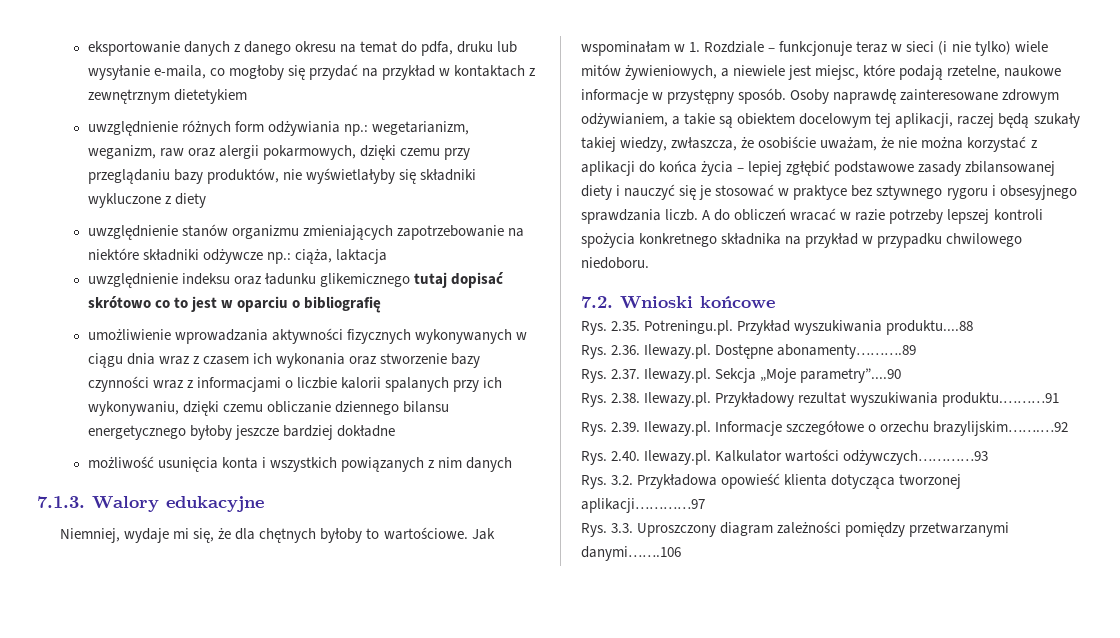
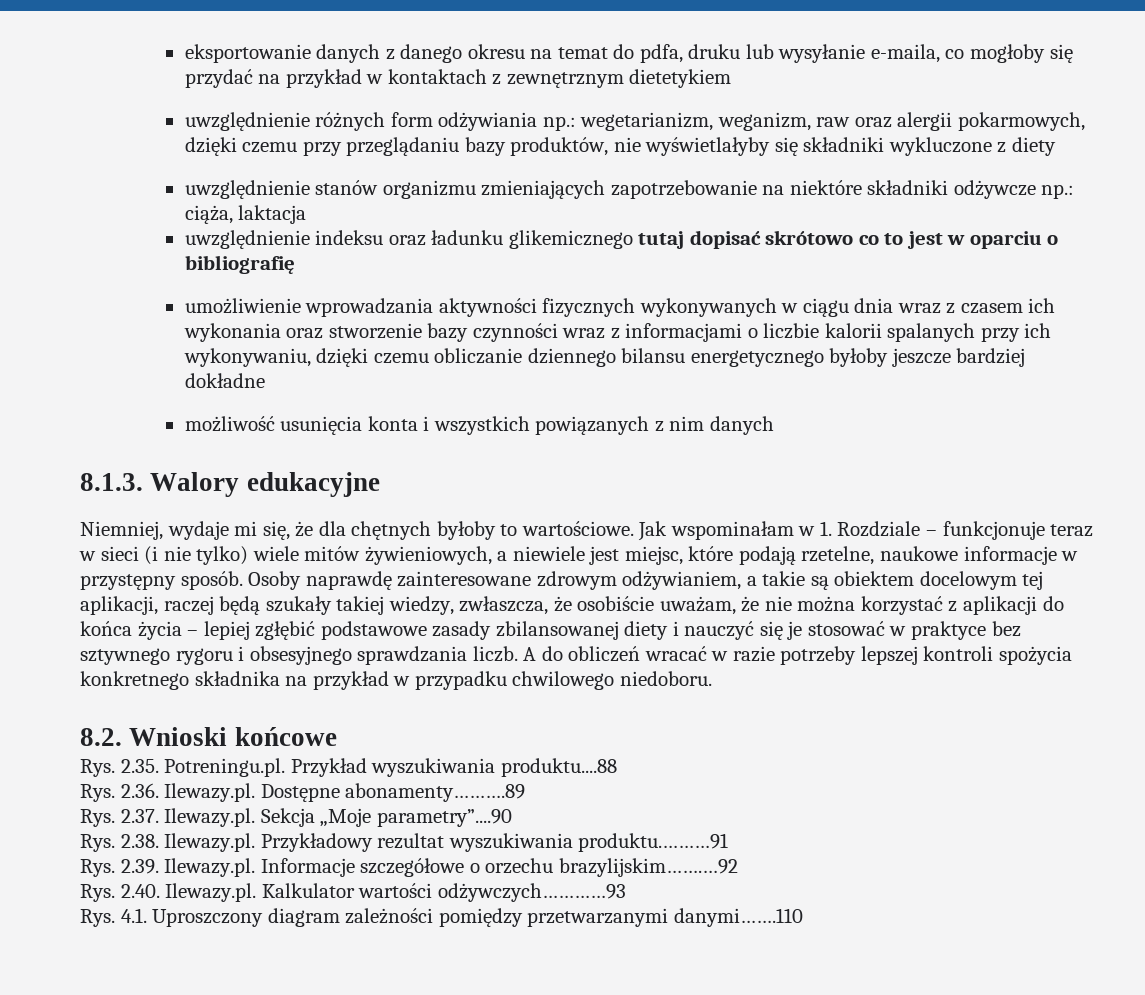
- 7.1.3. Walory edukacyjne
+ 8.1.3. Walory edukacyjne
- 7.2. Wnioski końcowe
+ 8.2. Wnioski końcowe
- Rys. 3.2. Przykładowa opowieść klienta dotycząca tworzonej aplikacji…………97
- Rys. 3.3. Uproszczony diagram zależności pomiędzy przetwarzanymi danymi…….106
+ Rys. 4.1. Uproszczony diagram zależności pomiędzy przetwarzanymi danymi…….110

